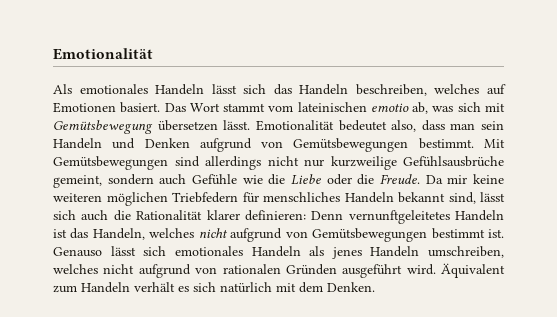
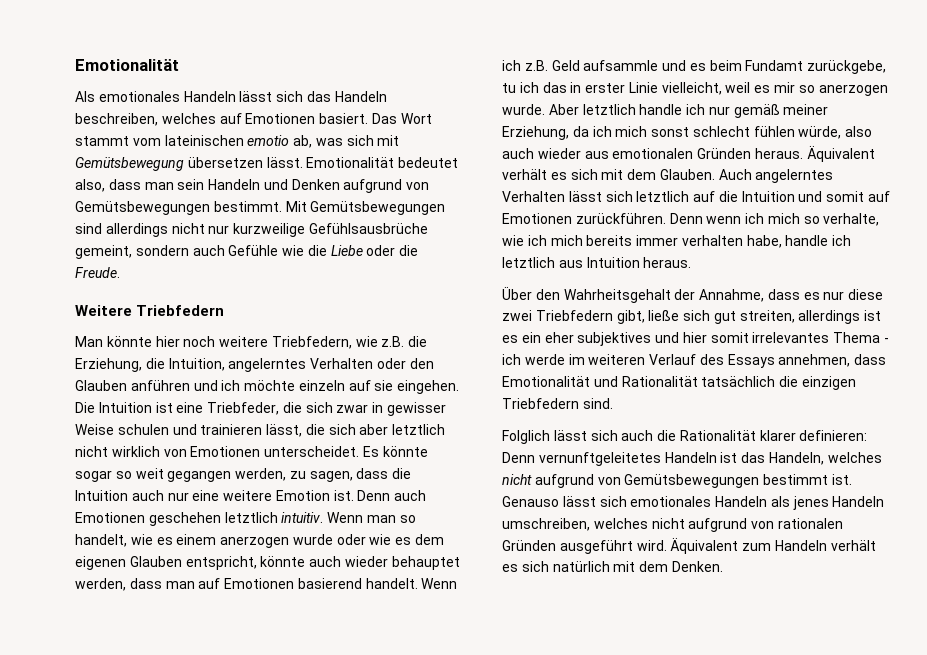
- Mit Gemütsbewegungen sind allerdings nicht nur kurzweilige Gefühlsausbrüche gemeint, sondern auch Gefühle wie die Liebe oder die Freude. Da mir keine weiteren möglichen Triebfedern für menschliches Handeln bekannt sind, lässt sich auch die Rationalität klarer definieren: Denn vernunftgeleitetes Handeln ist das Handeln, welches nicht aufgrund von Gemütsbewegungen bestimmt ist.
+ Mit Gemütsbewegungen sind allerdings nicht nur kurzweilige Gefühlsausbrüche gemeint, sondern auch Gefühle wie die Liebe oder die Freude.
+ Weitere Triebfedern
+ Man könnte hier noch weitere Triebfedern, wie z.B. die Erziehung, die Intuition, angelerntes Verhalten oder den Glauben anführen und ich möchte einzeln auf sie eingehen. Die Intuition ist eine Triebfeder, die sich zwar in gewisser Weise schulen und trainieren lässt, die sich aber letztlich nicht wirklich von Emotionen unterscheidet. Es könnte sogar so weit gegangen werden, zu sagen, dass die Intuition auch nur eine weitere Emotion ist. Denn auch Emotionen geschehen letztlich intuitiv. Wenn man so handelt, wie es einem anerzogen wurde oder wie es dem eigenen Glauben entspricht, könnte auch wieder behauptet werden, dass man auf Emotionen basierend handelt. Wenn ich z.B. Geld aufsammle und es beim Fundamt zurückgebe, tu ich das in erster Linie vielleicht, weil es mir so anerzogen wurde. Aber letztlich handle ich nur gemäß meiner Erziehung, da ich mich sonst schlecht fühlen würde, also auch wieder aus emotionalen Gründen heraus. Äquivalent verhält es sich mit dem Glauben. Auch angelerntes Verhalten lässt sich letztlich auf die Intuition und somit auf Emotionen zurückführen. Denn wenn ich mich so verhalte, wie ich mich bereits immer verhalten habe, handle ich letztlich aus Intuition heraus.
+ Über den Wahrheitsgehalt der Annahme, dass es nur diese zwei Triebfedern gibt, ließe sich gut streiten, allerdings ist es ein eher subjektives und hier somit irrelevantes Thema - ich werde im weiteren Verlauf des Essays annehmen, dass Emotionalität und Rationalität tatsächlich die einzigen Triebfedern sind.
+ Folglich lässt sich auch die Rationalität klarer definieren: Denn vernunftgeleitetes Handeln ist das Handeln, welches nicht aufgrund von Gemütsbewegungen bestimmt ist.

